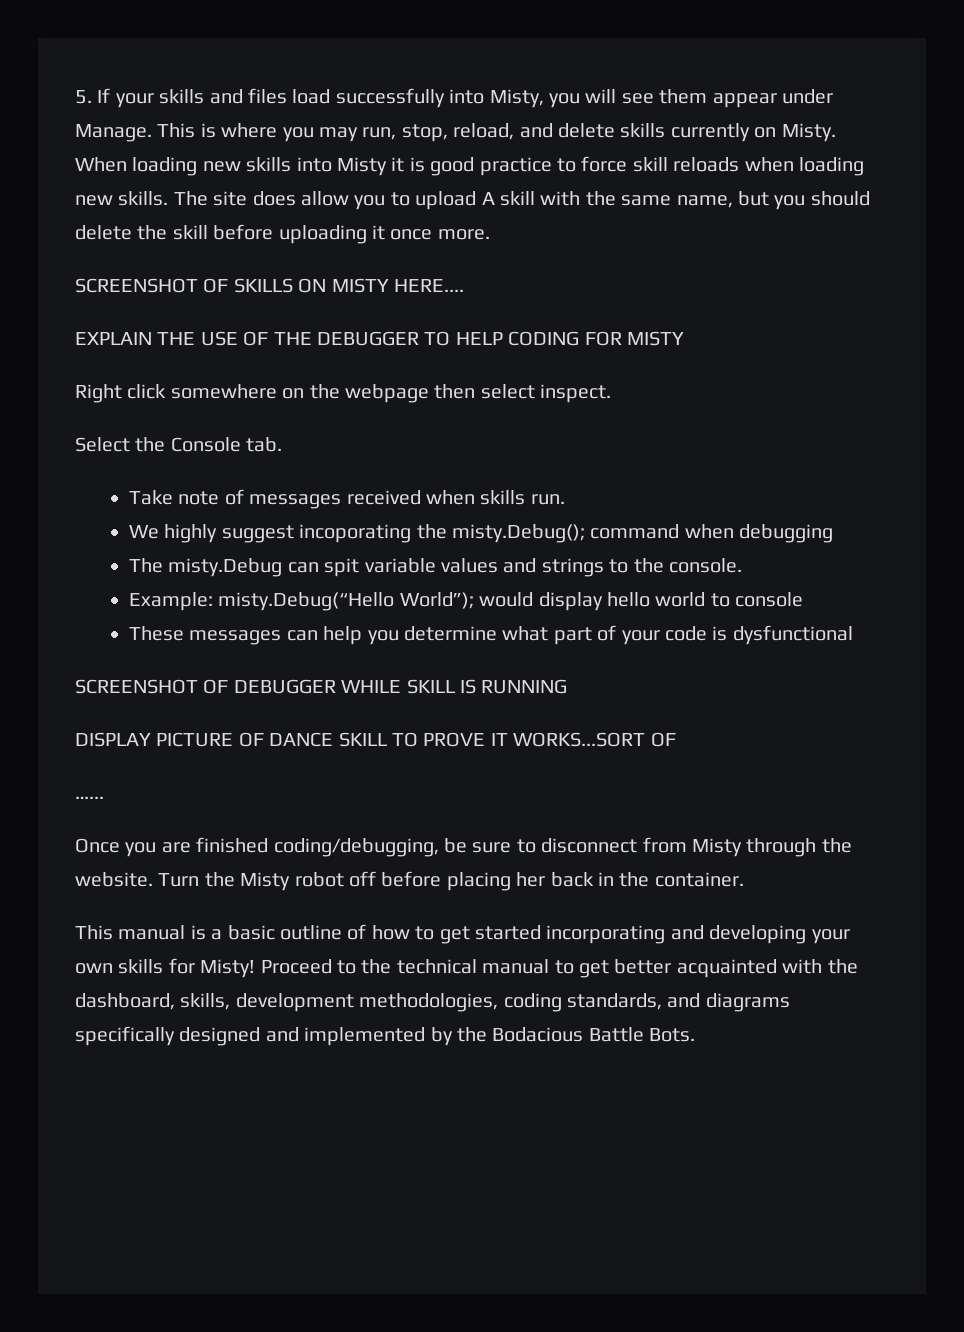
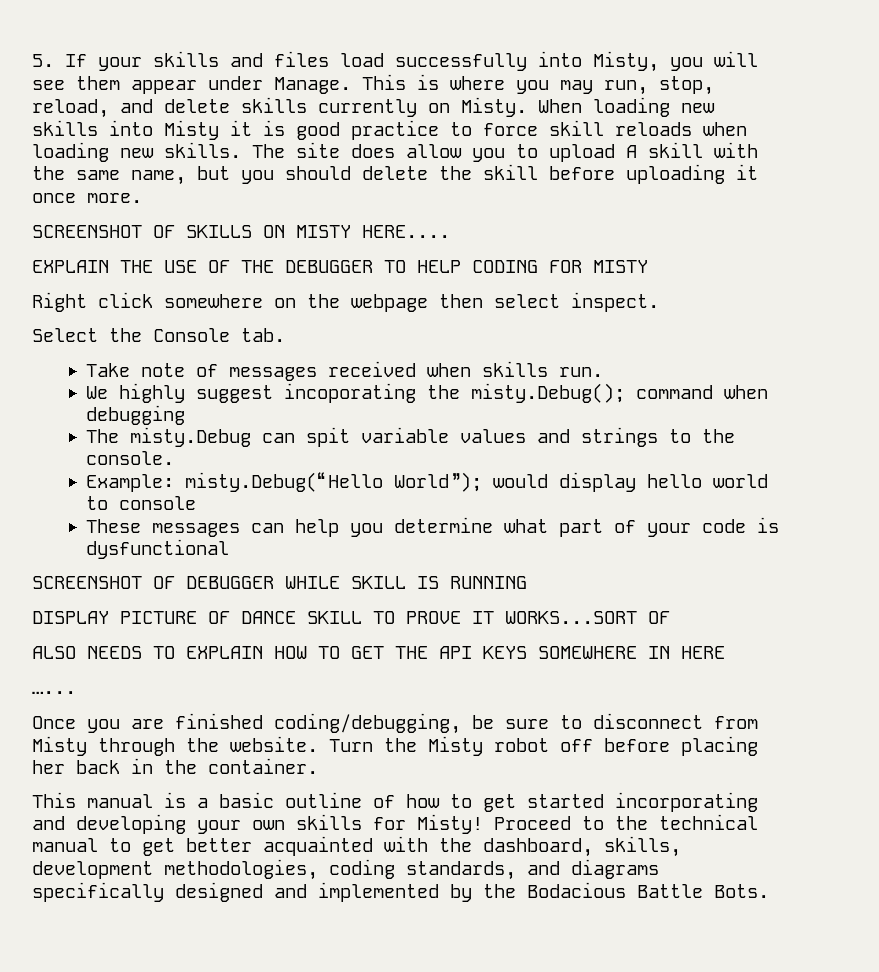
+ ALSO NEEDS TO EXPLAIN HOW TO GET THE API KEYS SOMEWHERE IN HERE

